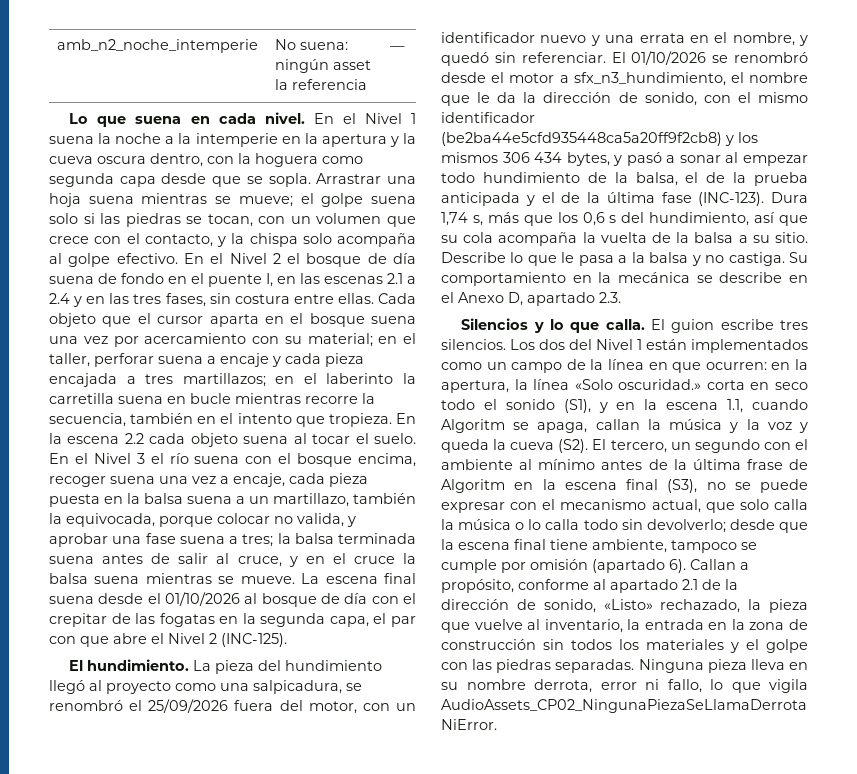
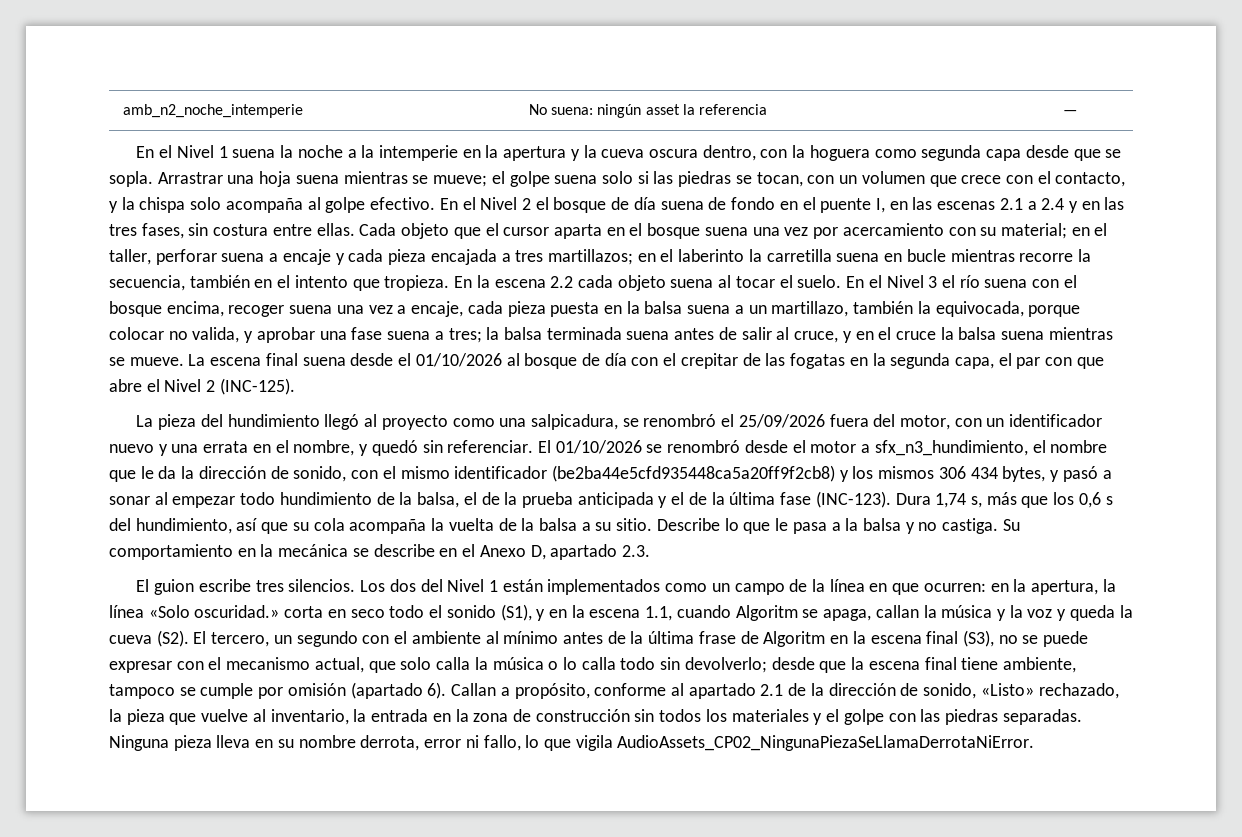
- Lo que suena en cada nivel.
- El hundimiento.
- Silencios y lo que calla.

